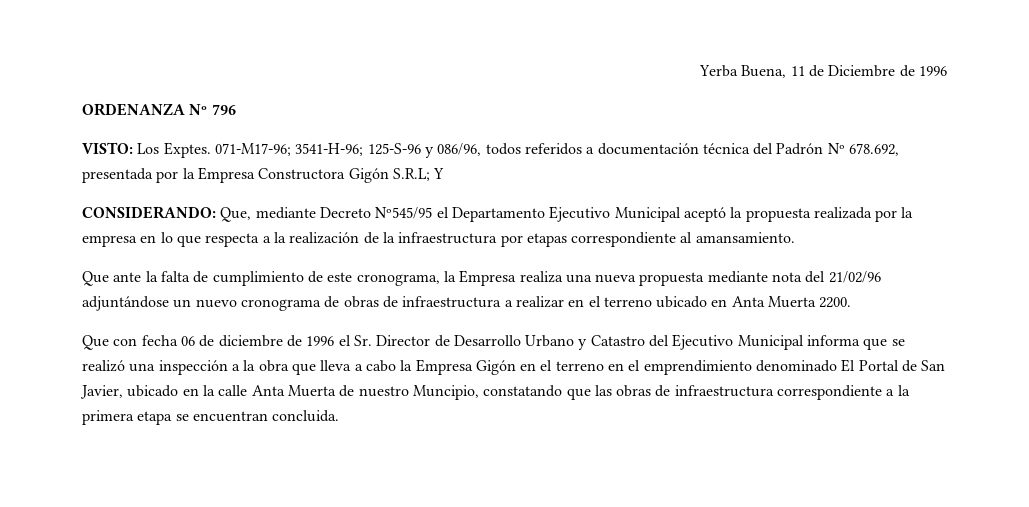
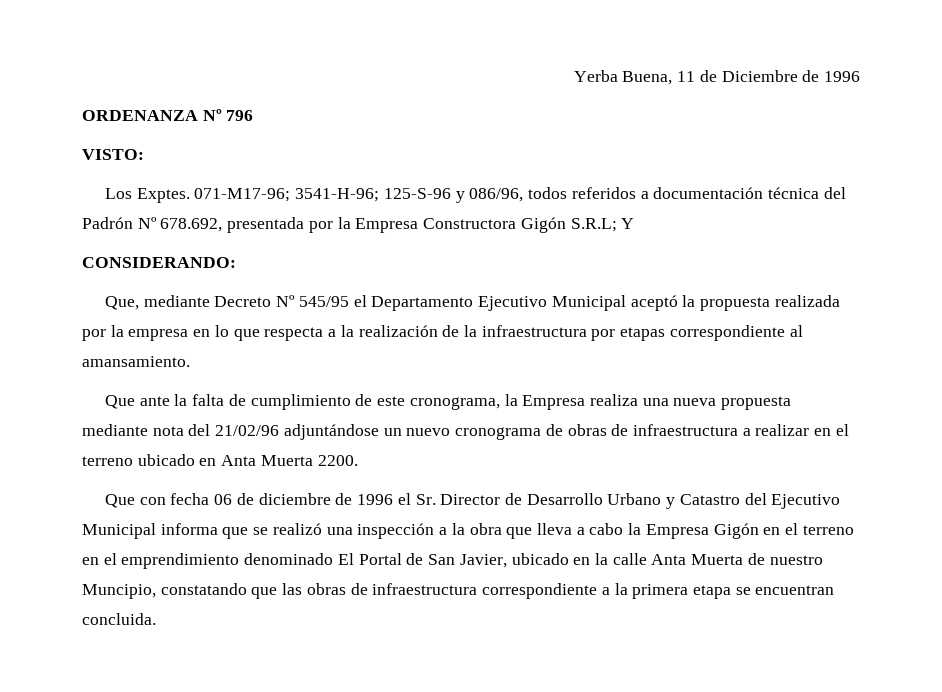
- VISTO: Los Exptes.
+ VISTO:
+ Los Exptes.
- CONSIDERANDO: Que, mediante Decreto Nº545/95 el Departamento Ejecutivo Municipal aceptó la propuesta realizada por la empresa en lo que respecta a la realización de la infraestructura por etapas correspondiente al amansamiento.
+ CONSIDERANDO:
+ Que, mediante Decreto Nº 545/95 el Departamento Ejecutivo Municipal aceptó la propuesta realizada por la empresa en lo que respecta a la realización de la infraestructura por etapas correspondiente al amansamiento.

